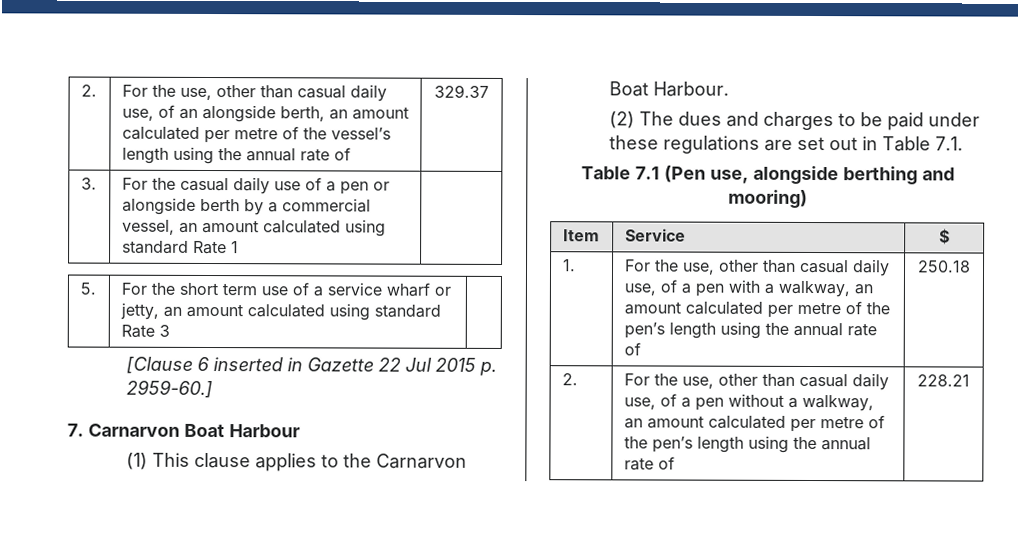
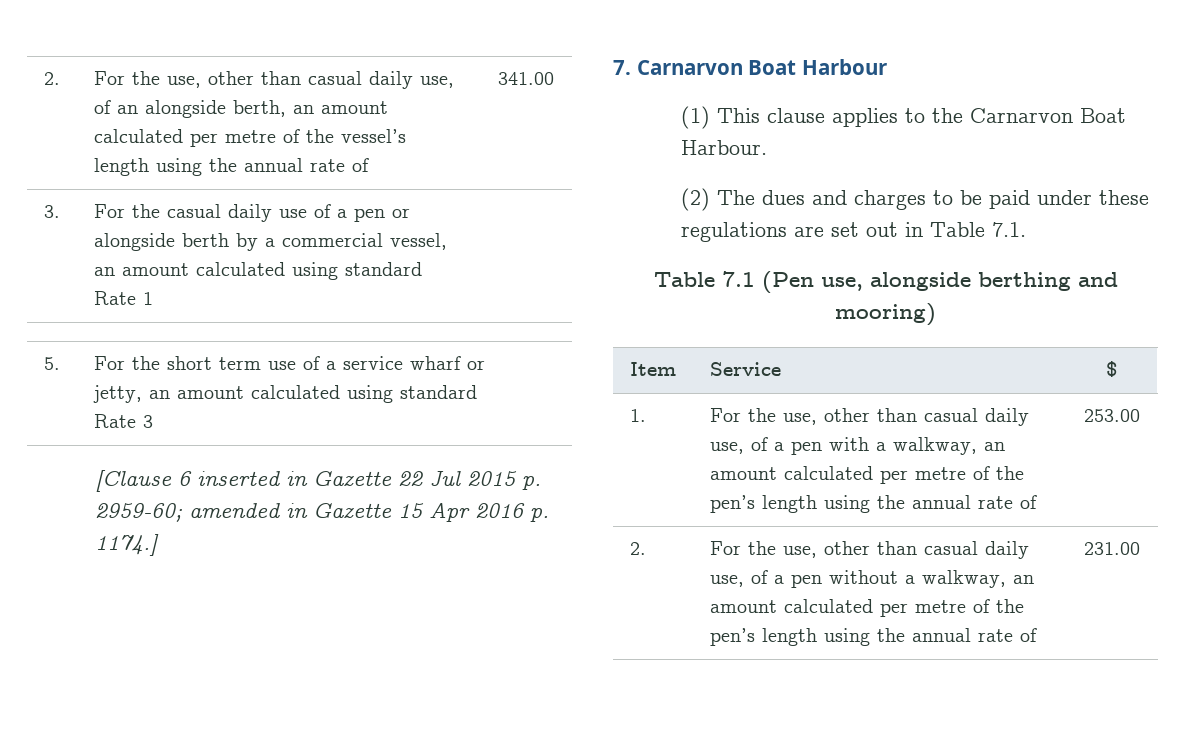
- 2. | For the use, other than casual daily use, of an alongside berth, an amount calculated per metre of the vessel’s length using the annual rate of | 329.37
+ 2. | For the use, other than casual daily use, of an alongside berth, an amount calculated per metre of the vessel’s length using the annual rate of | 341.00
- [Clause 6 inserted in Gazette 22 Jul 2015 p. 2959-60.]
+ [Clause 6 inserted in Gazette 22 Jul 2015 p. 2959-60; amended in Gazette 15 Apr 2016 p. 1174.]
- 1. | For the use, other than casual daily use, of a pen with a walkway, an amount calculated per metre of the pen’s length using the annual rate of | 250.18
+ 1. | For the use, other than casual daily use, of a pen with a walkway, an amount calculated per metre of the pen’s length using the annual rate of | 253.00
- 2. | For the use, other than casual daily use, of a pen without a walkway, an amount calculated per metre of the pen’s length using the annual rate of | 228.21
+ 2. | For the use, other than casual daily use, of a pen without a walkway, an amount calculated per metre of the pen’s length using the annual rate of | 231.00

